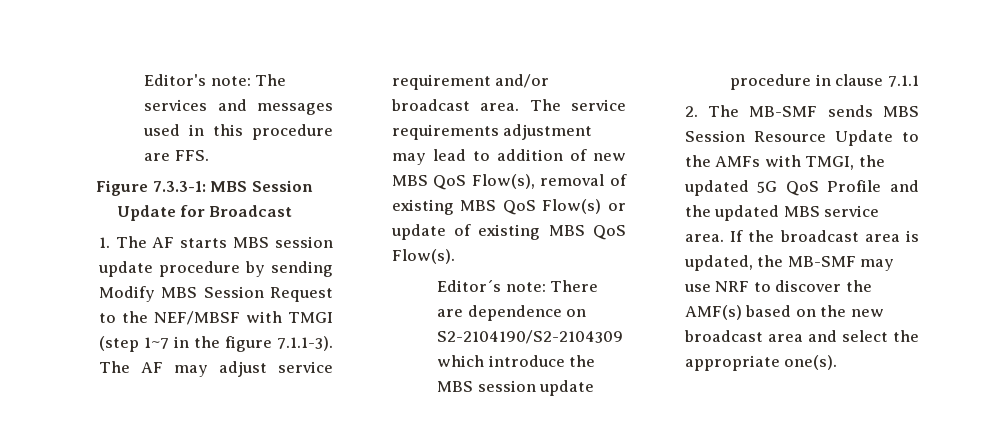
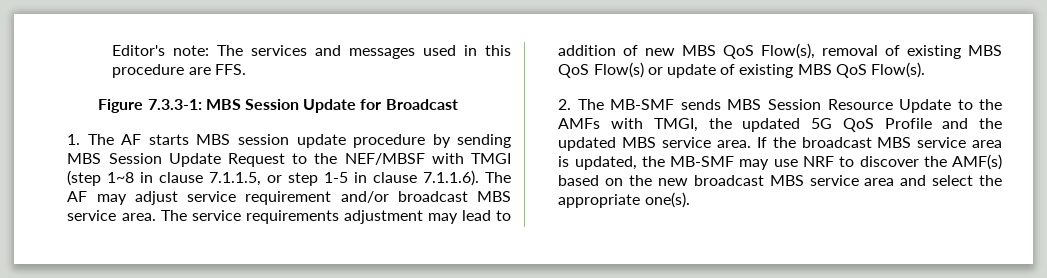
- 1. The AF starts MBS session update procedure by sending Modify MBS Session Request to the NEF/MBSF with TMGI (step 1~7 in the figure 7.1.1-3). The AF may adjust service requirement and/or broadcast area.
+ 1. The AF starts MBS session update procedure by sending MBS Session Update Request to the NEF/MBSF with TMGI (step 1~8 in clause 7.1.1.5, or step 1-5 in clause 7.1.1.6). The AF may adjust service requirement and/or broadcast MBS service area.
- Editor´s note: There are dependence on S2-2104190/S2-2104309 which introduce the MBS session update procedure in clause 7.1.1
- If the broadcast area is updated, the MB-SMF may use NRF to discover the AMF(s) based on the new broadcast area and select the appropriate one(s).
+ If the broadcast MBS service area is updated, the MB-SMF may use NRF to discover the AMF(s) based on the new broadcast MBS service area and select the appropriate one(s).

